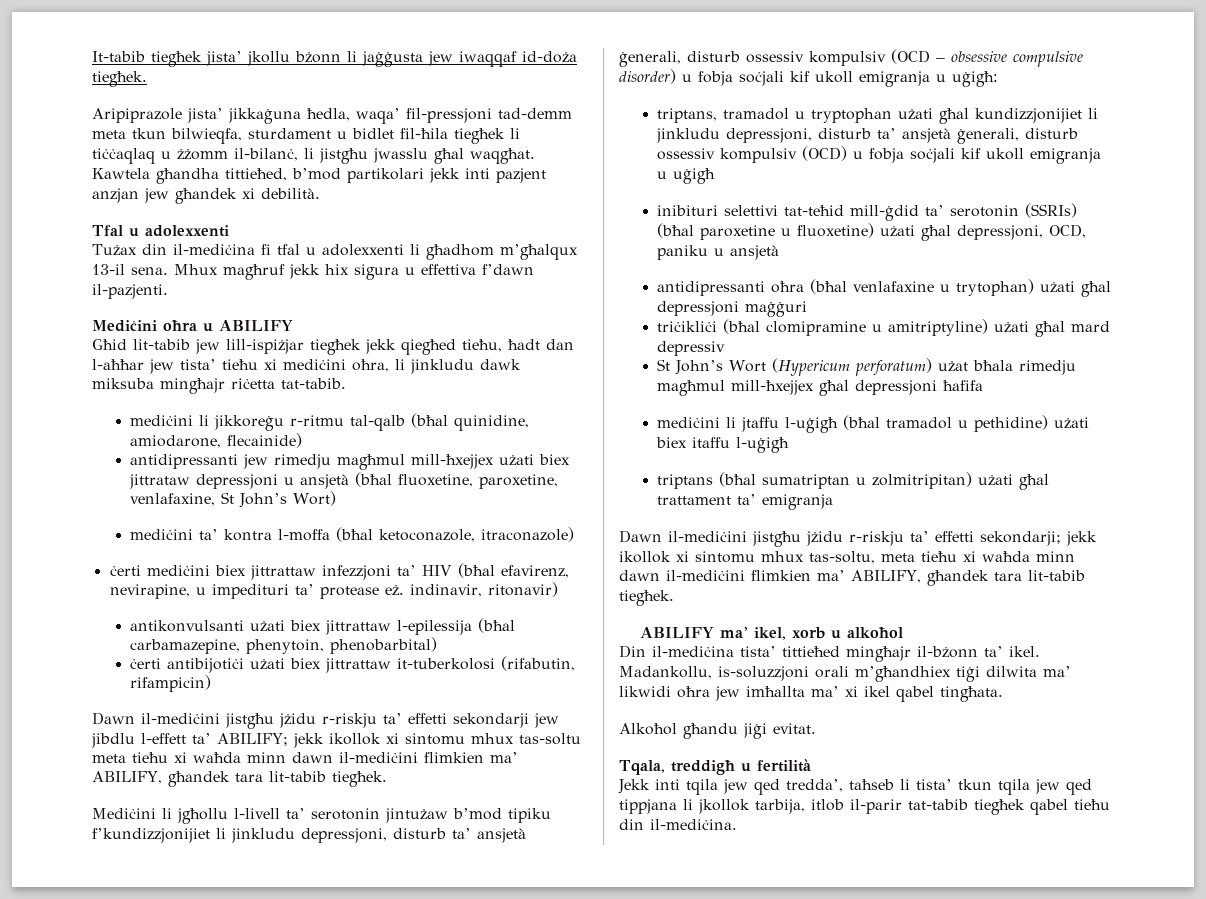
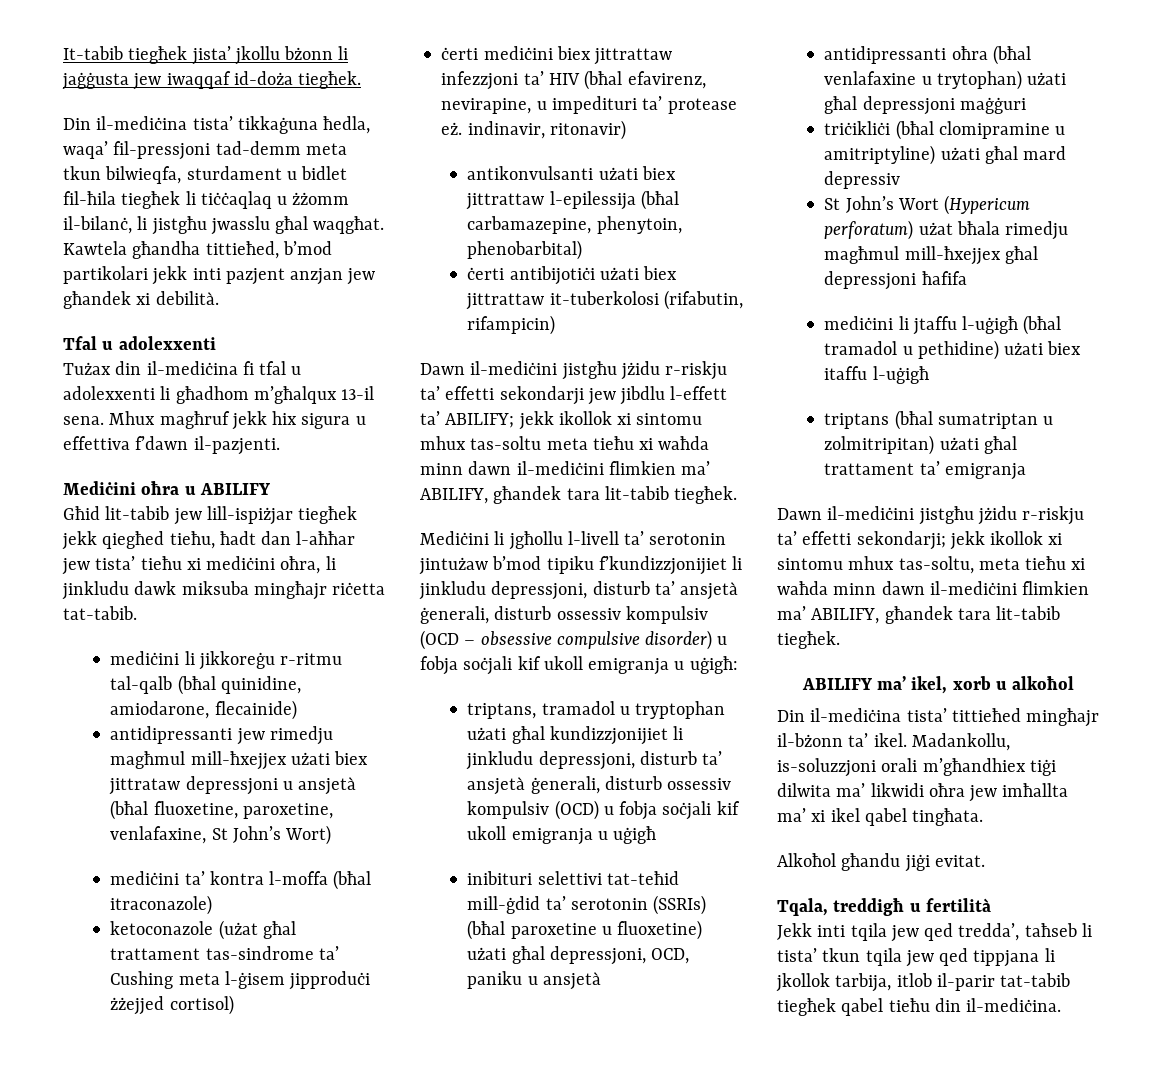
- Aripiprazole jista’ jikkaġuna ħedla, waqa’ fil-pressjoni tad-demm meta tkun bilwieqfa, sturdament u bidlet fil-ħila tiegħek li tiċċaqlaq u żżomm il-bilanċ, li jistgħu jwasslu għal waqgħat.
+ Din il-mediċina tista’ tikkaġuna ħedla, waqa’ fil-pressjoni tad-demm meta tkun bilwieqfa, sturdament u bidlet fil-ħila tiegħek li tiċċaqlaq u żżomm il-bilanċ, li jistgħu jwasslu għal waqgħat.
- mediċini ta’ kontra l-moffa (bħal ketoconazole, itraconazole)
+ mediċini ta’ kontra l-moffa (bħal itraconazole)
+ ketoconazole (użat għal trattament tas-sindrome ta’ Cushing meta l-ġisem jipproduċi żżejjed cortisol)

